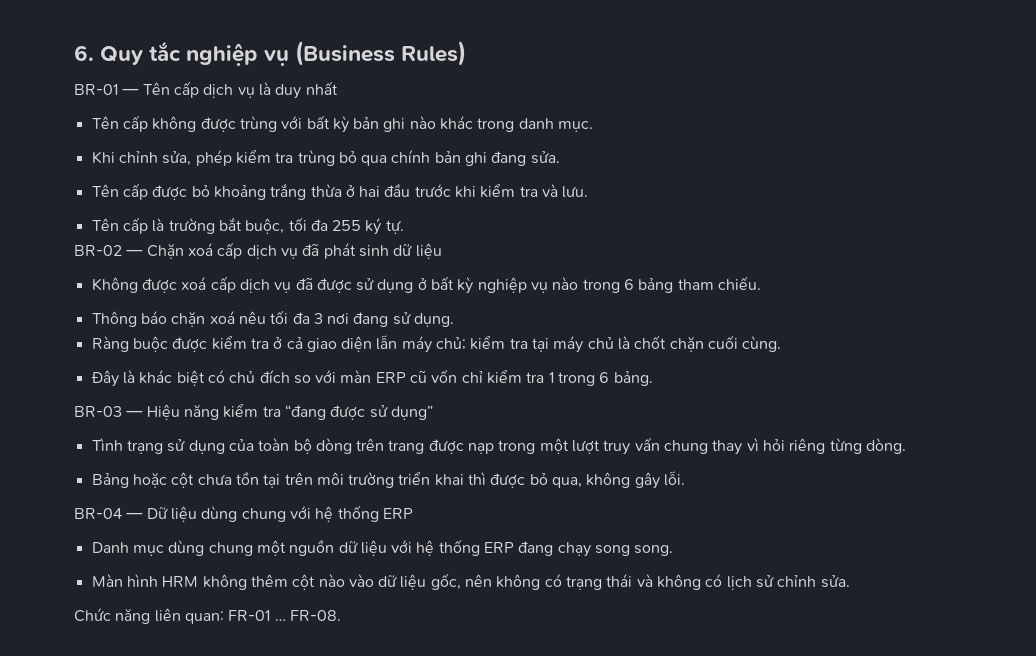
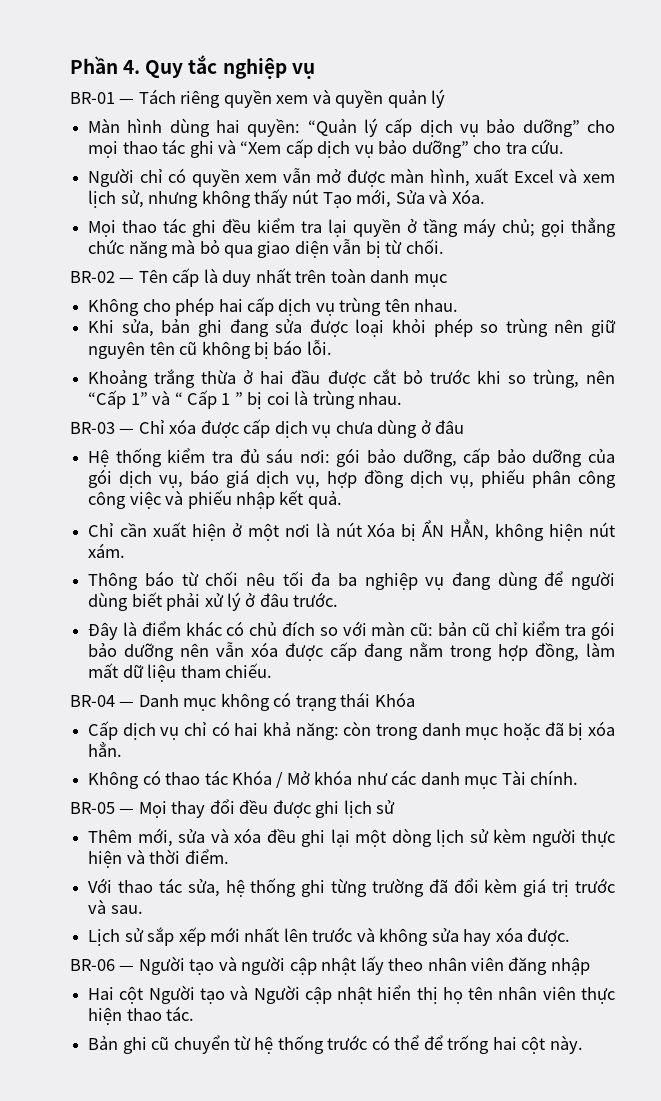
- 6. Quy tắc nghiệp vụ (Business Rules)
+ Phần 4. Quy tắc nghiệp vụ
- BR-01 — Tên cấp dịch vụ là duy nhất
- Tên cấp không được trùng với bất kỳ bản ghi nào khác trong danh mục.
- Khi chỉnh sửa, phép kiểm tra trùng bỏ qua chính bản ghi đang sửa.
- Tên cấp được bỏ khoảng trắng thừa ở hai đầu trước khi kiểm tra và lưu.
- Tên cấp là trường bắt buộc, tối đa 255 ký tự.
- BR-02 — Chặn xoá cấp dịch vụ đã phát sinh dữ liệu
- Không được xoá cấp dịch vụ đã được sử dụng ở bất kỳ nghiệp vụ nào trong 6 bảng tham chiếu.
+ BR-01 — Tách riêng quyền xem và quyền quản lý
+ Màn hình dùng hai quyền: “Quản lý cấp dịch vụ bảo dưỡng” cho mọi thao tác ghi và “Xem cấp dịch vụ bảo dưỡng” cho tra cứu.
+ Người chỉ có quyền xem vẫn mở được màn hình, xuất Excel và xem lịch sử, nhưng không thấy nút Tạo mới, Sửa và Xóa.
+ Mọi thao tác ghi đều kiểm tra lại quyền ở tầng máy chủ; gọi thẳng chức năng mà bỏ qua giao diện vẫn bị từ chối.
+ BR-02 — Tên cấp là duy nhất trên toàn danh mục
+ Không cho phép hai cấp dịch vụ trùng tên nhau.
+ Khi sửa, bản ghi đang sửa được loại khỏi phép so trùng nên giữ nguyên tên cũ không bị báo lỗi.
+ Khoảng trắng thừa ở hai đầu được cắt bỏ trước khi so trùng, nên “Cấp 1” và “ Cấp 1 ” bị coi là trùng nhau.
+ BR-03 — Chỉ xóa được cấp dịch vụ chưa dùng ở đâu
+ Hệ thống kiểm tra đủ sáu nơi: gói bảo dưỡng, cấp bảo dưỡng của gói dịch vụ, báo giá dịch vụ, hợp đồng dịch vụ, phiếu phân công công việc và phiếu nhập kết quả.
+ Chỉ cần xuất hiện ở một nơi là nút Xóa bị ẨN HẲN, không hiện nút xám.
- Thông báo chặn xoá nêu tối đa 3 nơi đang sử dụng.
- Ràng buộc được kiểm tra ở cả giao diện lẫn máy chủ; kiểm tra tại máy chủ là chốt chặn cuối cùng.
+ Thông báo từ chối nêu tối đa ba nghiệp vụ đang dùng để người dùng biết phải xử lý ở đâu trước.
- Đây là khác biệt có chủ đích so với màn ERP cũ vốn chỉ kiểm tra 1 trong 6 bảng.
- BR-03 — Hiệu năng kiểm tra “đang được sử dụng”
- Tình trạng sử dụng của toàn bộ dòng trên trang được nạp trong một lượt truy vấn chung thay vì hỏi riêng từng dòng.
- Bảng hoặc cột chưa tồn tại trên môi trường triển khai thì được bỏ qua, không gây lỗi.
- BR-04 — Dữ liệu dùng chung với hệ thống ERP
- Danh mục dùng chung một nguồn dữ liệu với hệ thống ERP đang chạy song song.
- Màn hình HRM không thêm cột nào vào dữ liệu gốc, nên không có trạng thái và không có lịch sử chỉnh sửa.
- Chức năng liên quan: FR-01 … FR-08.
+ Đây là điểm khác có chủ đích so với màn cũ: bản cũ chỉ kiểm tra gói bảo dưỡng nên vẫn xóa được cấp đang nằm trong hợp đồng, làm mất dữ liệu tham chiếu.
+ BR-04 — Danh mục không có trạng thái Khóa
+ Cấp dịch vụ chỉ có hai khả năng: còn trong danh mục hoặc đã bị xóa hẳn.
+ Không có thao tác Khóa / Mở khóa như các danh mục Tài chính.
+ BR-05 — Mọi thay đổi đều được ghi lịch sử
+ Thêm mới, sửa và xóa đều ghi lại một dòng lịch sử kèm người thực hiện và thời điểm.
+ Với thao tác sửa, hệ thống ghi từng trường đã đổi kèm giá trị trước và sau.
+ Lịch sử sắp xếp mới nhất lên trước và không sửa hay xóa được.
+ BR-06 — Người tạo và người cập nhật lấy theo nhân viên đăng nhập
+ Hai cột Người tạo và Người cập nhật hiển thị họ tên nhân viên thực hiện thao tác.
+ Bản ghi cũ chuyển từ hệ thống trước có thể để trống hai cột này.

